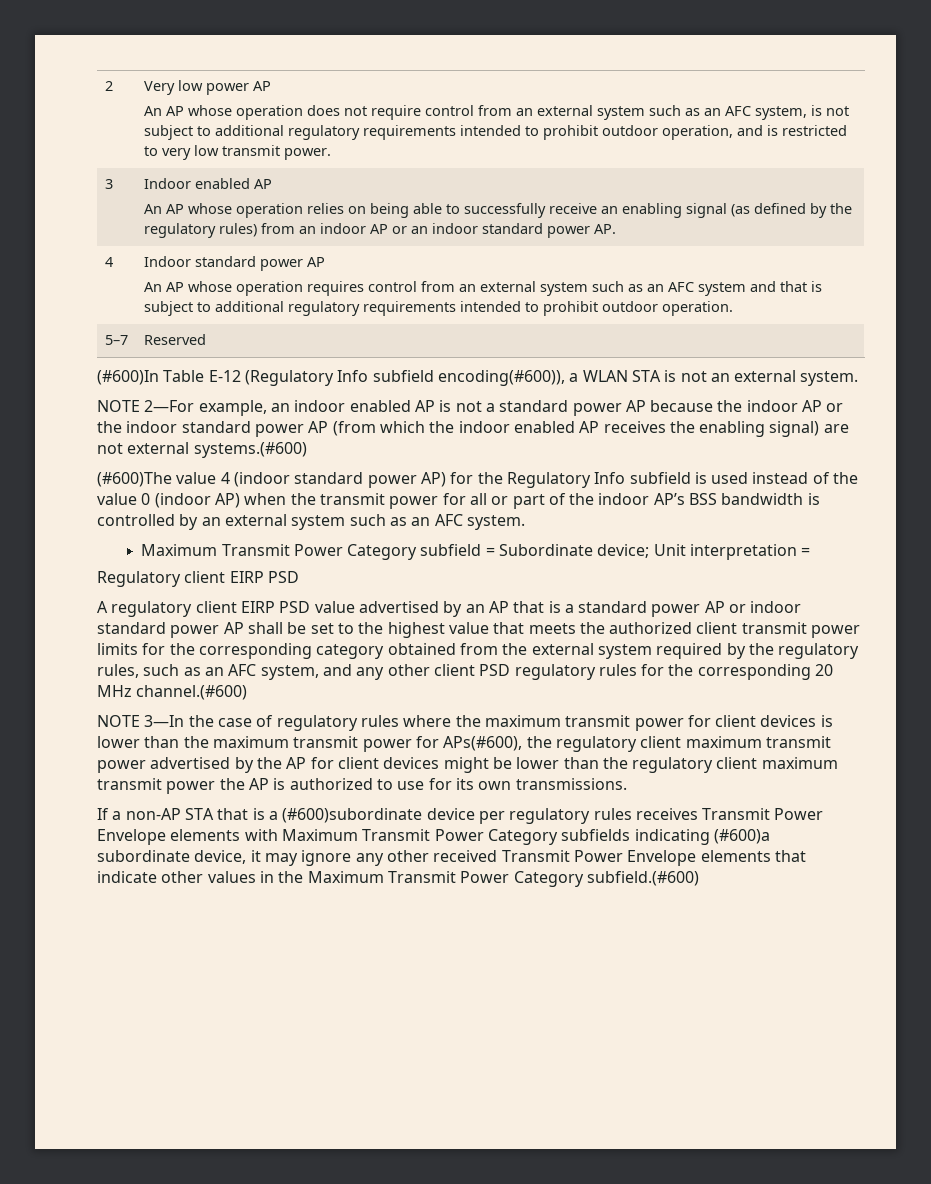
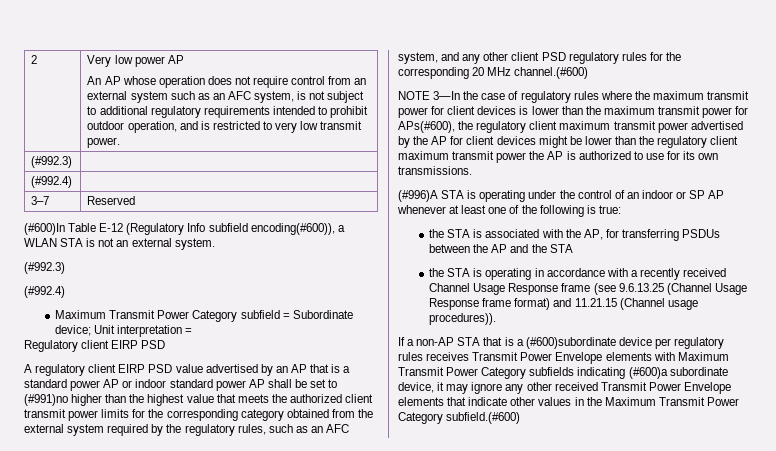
- 3 | Indoor enabled AP
- An AP whose operation relies on being able to successfully receive an enabling signal (as defined by the regulatory rules) from an indoor AP or an indoor standard power AP.
- 4 | Indoor standard power AP
- An AP whose operation requires control from an external system such as an AFC system and that is subject to additional regulatory requirements intended to prohibit outdoor operation.
- 5–7 | Reserved
+ (#992.3) |
+ (#992.4) |
+ 3–7 | Reserved
  (#600)In Table E-12 (Regulatory Info subfield encoding(#600)), a WLAN STA is not an external system.
- NOTE 2—For example, an indoor enabled AP is not a standard power AP because the indoor AP or the indoor standard power AP (from which the indoor enabled AP receives the enabling signal) are not external systems.(#600)
- (#600)The value 4 (indoor standard power AP) for the Regulatory Info subfield is used instead of the value 0 (indoor AP) when the transmit power for all or part of the indoor AP’s BSS bandwidth is controlled by an external system such as an AFC system.
+ (#992.3)
+ (#992.4)
- A regulatory client EIRP PSD value advertised by an AP that is a standard power AP or indoor standard power AP shall be set to the highest value that meets the authorized client transmit power limits for the corresponding category obtained from the external system required by the regulatory rules, such as an AFC system, and any other client PSD regulatory rules for the corresponding 20 MHz channel.(#600)
+ A regulatory client EIRP PSD value advertised by an AP that is a standard power AP or indoor standard power AP shall be set to (#991)no higher than the highest value that meets the authorized client transmit power limits for the corresponding category obtained from the external system required by the regulatory rules, such as an AFC system, and any other client PSD regulatory rules for the corresponding 20 MHz channel.(#600)
+ (#996)A STA is operating under the control of an indoor or SP AP whenever at least one of the following is true:
+ the STA is associated with the AP, for transferring PSDUs between the AP and the STA
+ the STA is operating in accordance with a recently received Channel Usage Response frame (see 9.6.13.25 (Channel Usage Response frame format) and 11.21.15 (Channel usage procedures)).

